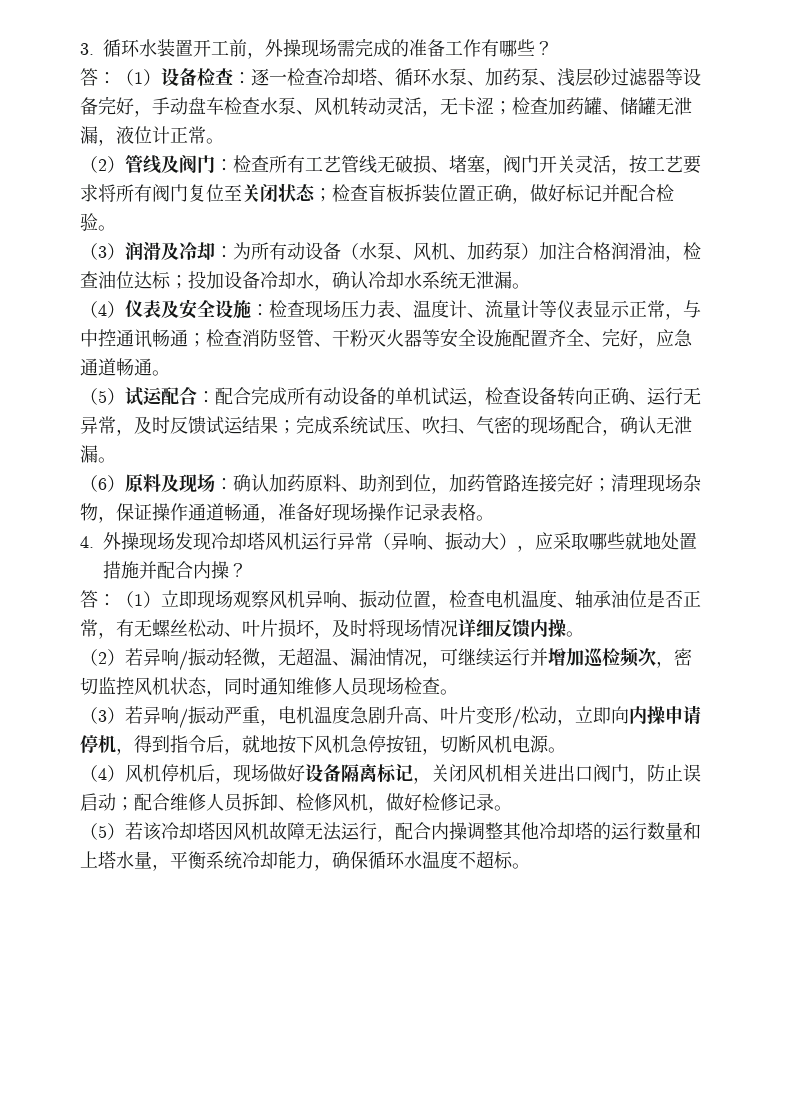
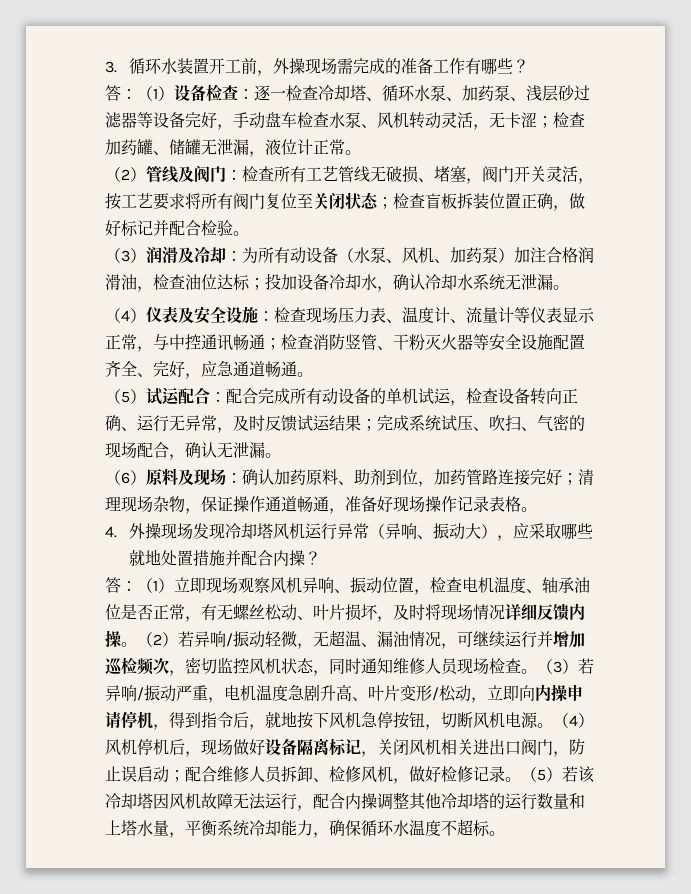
- （1）立即现场观察风机异响、振动位置，检查电机温度、轴承油位是否正常，有无螺丝松动、叶片损坏，及时将现场情况详细反馈内操。
- （2）若异响/振动轻微，无超温、漏油情况，可继续运行并增加巡检频次，密切监控风机状态，同时通知维修人员现场检查。
- （3）若异响/振动严重，电机温度急剧升高、叶片变形/松动，立即向内操申请停机，得到指令后，就地按下风机急停按钮，切断风机电源。
- （4）风机停机后，现场做好设备隔离标记，关闭风机相关进出口阀门，防止误启动；
+ （1）立即现场观察风机异响、振动位置，检查电机温度、轴承油位是否正常，有无螺丝松动、叶片损坏，及时将现场情况详细反馈内操。（2）若异响/振动轻微，无超温、漏油情况，可继续运行并增加巡检频次，密切监控风机状态，同时通知维修人员现场检查。（3）若异响/振动严重，电机温度急剧升高、叶片变形/松动，立即向内操申请停机，得到指令后，就地按下风机急停按钮，切断风机电源。（4）风机停机后，现场做好设备隔离标记，关闭风机相关进出口阀门，防止误启动；
- 配合维修人员拆卸、检修风机，做好检修记录。
- （5）若该冷却塔因风机故障无法运行，配合内操调整其他冷却塔的运行数量和上塔水量，平衡系统冷却能力，确保循环水温度不超标。
+ 配合维修人员拆卸、检修风机，做好检修记录。（5）若该冷却塔因风机故障无法运行，配合内操调整其他冷却塔的运行数量和上塔水量，平衡系统冷却能力，确保循环水温度不超标。

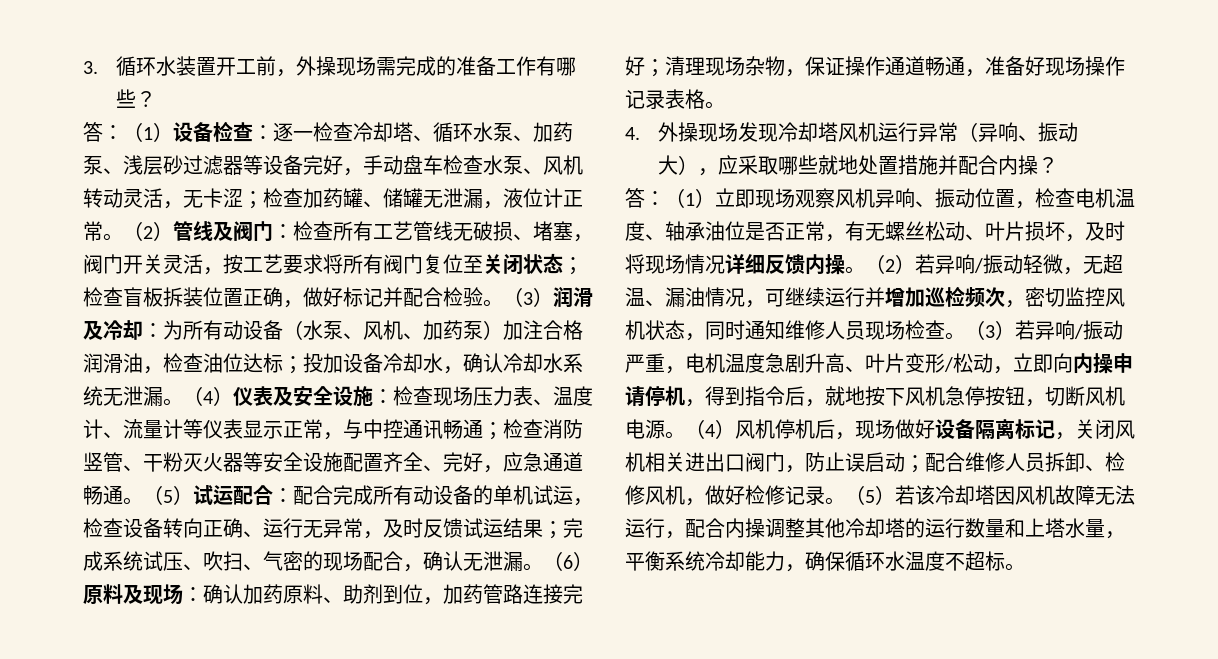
- 检查加药罐、储罐无泄漏，液位计正常。
- （2）管线及阀门：
+ 检查加药罐、储罐无泄漏，液位计正常。（2）管线及阀门：
- 检查盲板拆装位置正确，做好标记并配合检验。
- （3）润滑及冷却：
+ 检查盲板拆装位置正确，做好标记并配合检验。（3）润滑及冷却：
- 投加设备冷却水，确认冷却水系统无泄漏。
- （4）仪表及安全设施：
+ 投加设备冷却水，确认冷却水系统无泄漏。（4）仪表及安全设施：
- 检查消防竖管、干粉灭火器等安全设施配置齐全、完好，应急通道畅通。
- （5）试运配合：
+ 检查消防竖管、干粉灭火器等安全设施配置齐全、完好，应急通道畅通。（5）试运配合：
- 完成系统试压、吹扫、气密的现场配合，确认无泄漏。
- （6）原料及现场：
+ 完成系统试压、吹扫、气密的现场配合，确认无泄漏。（6）原料及现场：

